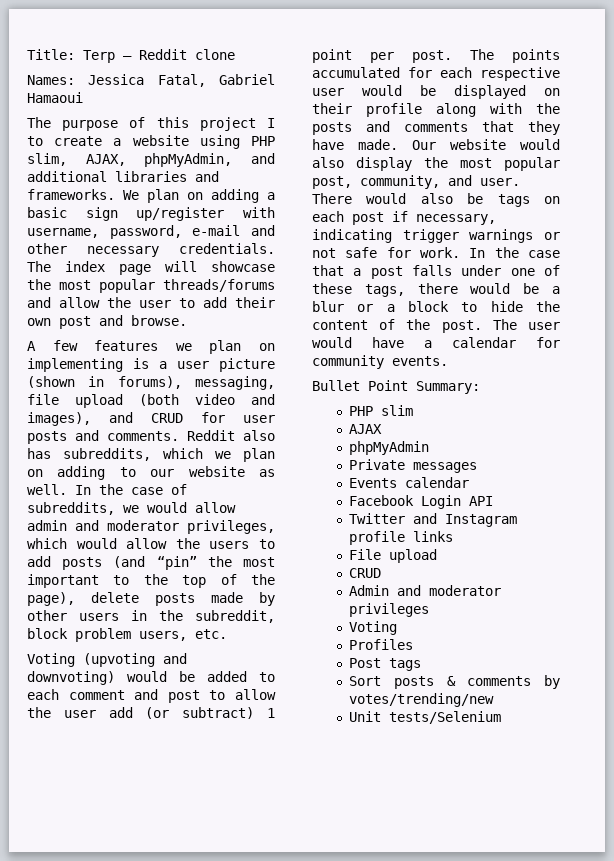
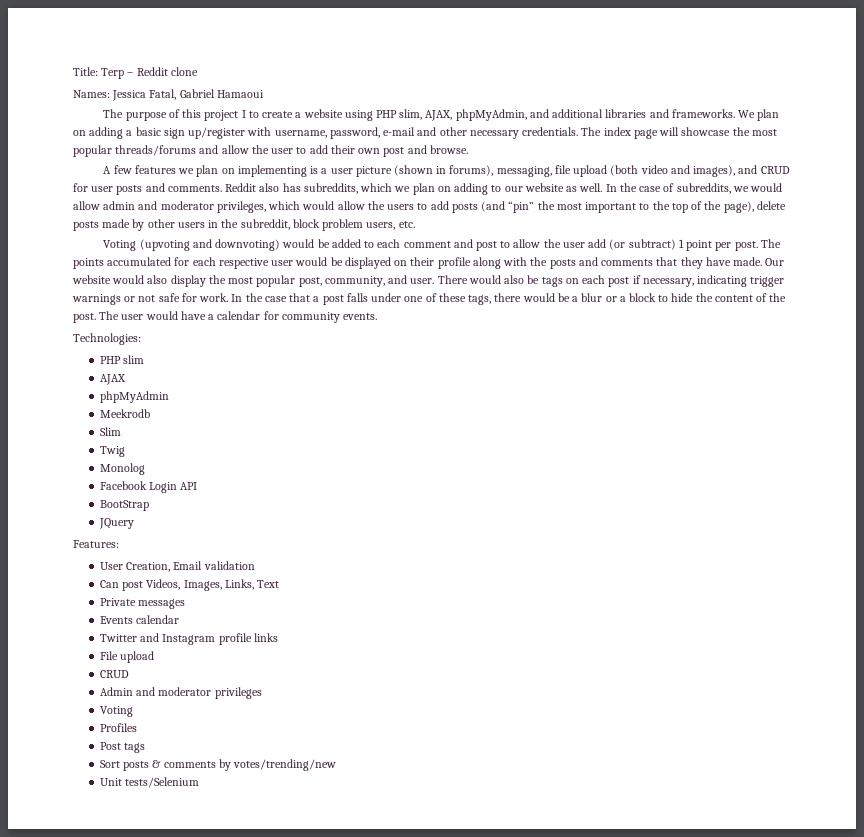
- Bullet Point Summary:
+ Technologies:
+ Meekrodb
+ Slim
+ Twig
+ Monolog
+ Facebook Login API
+ BootStrap
+ JQuery
+ Features:
+ User Creation, Email validation
+ Can post Videos, Images, Links, Text
- Facebook Login API

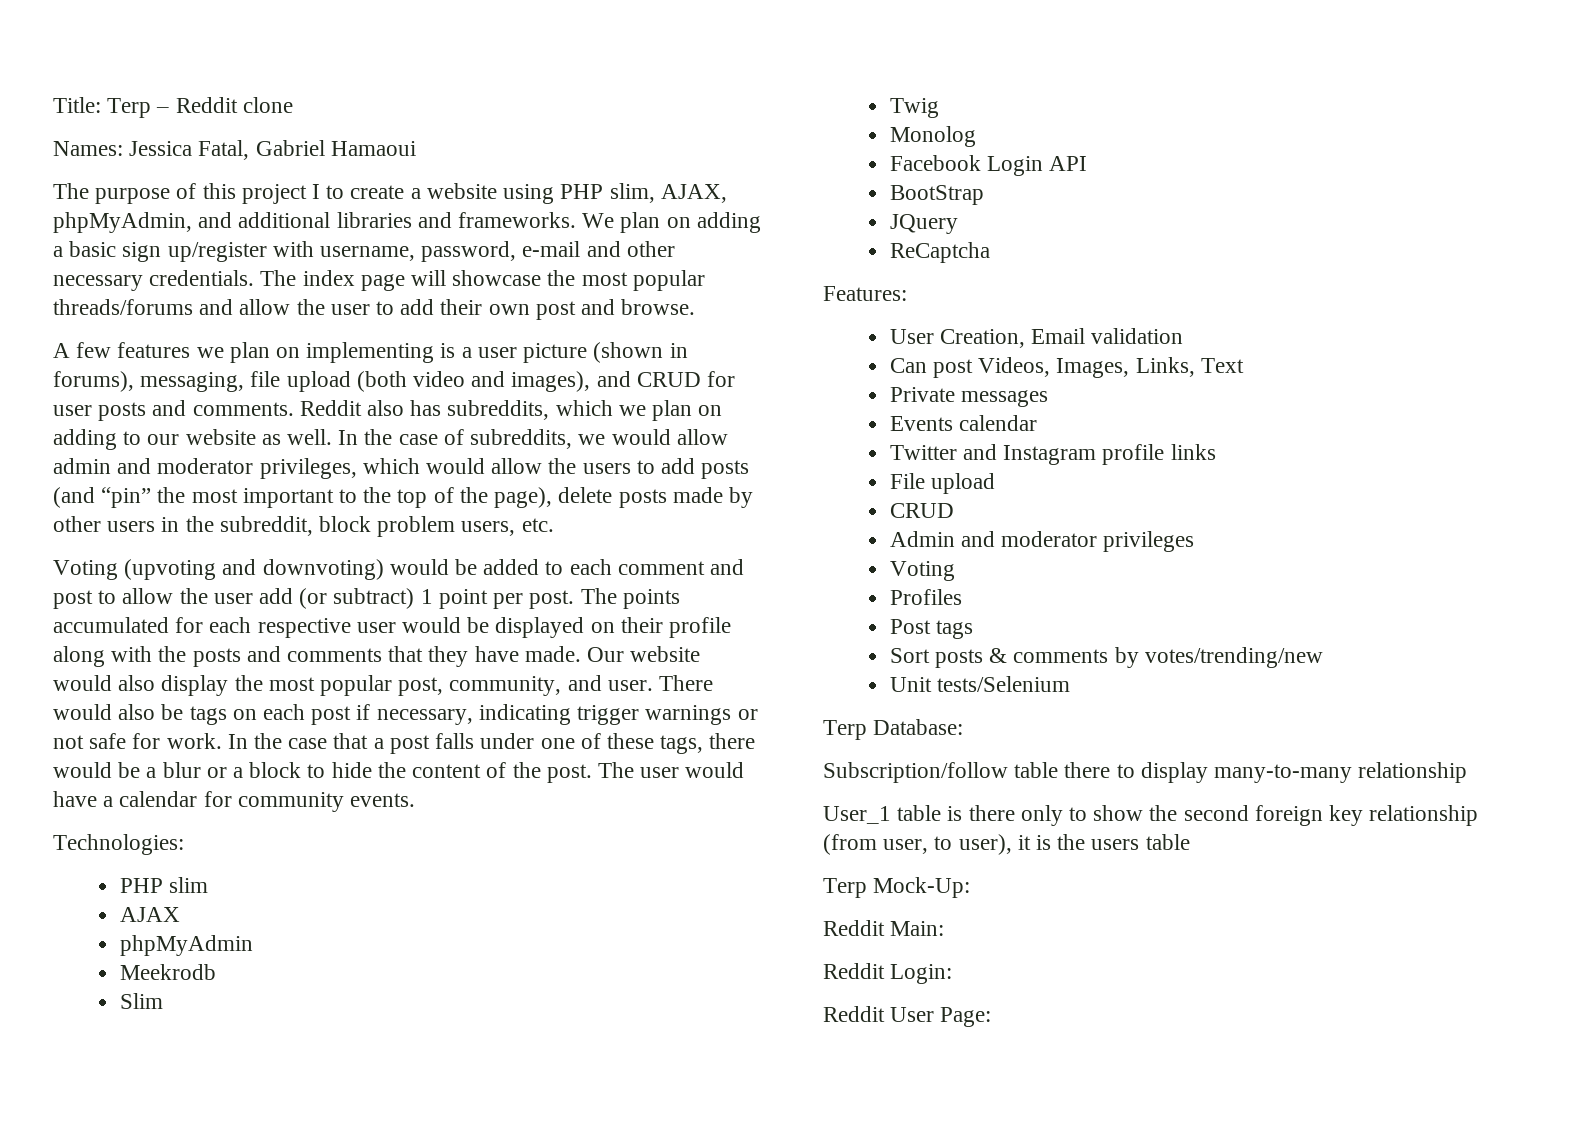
+ ReCaptcha
+ Terp Database:
+ Subscription/follow table there to display many-to-many relationship
+ User_1 table is there only to show the second foreign key relationship (from user, to user), it is the users table
+ Terp Mock-Up:
+ Reddit Main:
+ Reddit Login:
+ Reddit User Page:

